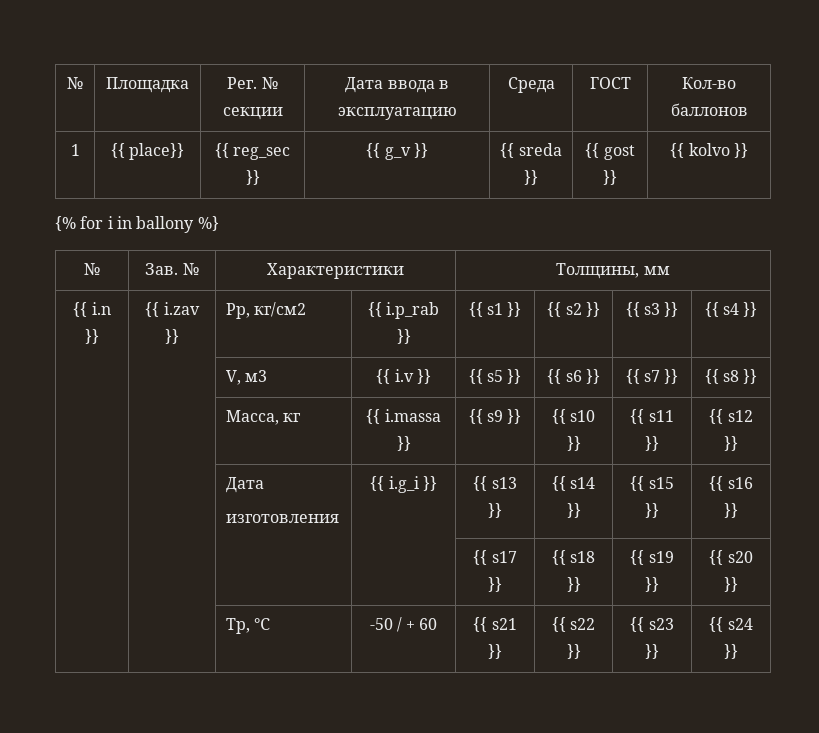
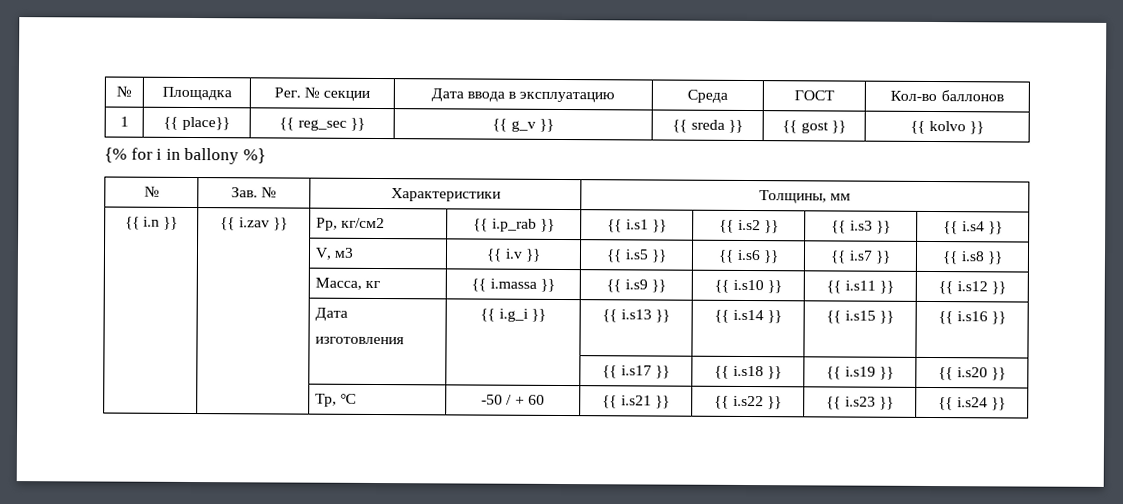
- {{ i.n }} | {{ i.zav }} | Рр, кг/см2 | {{ i.p_rab }} | {{ s1 }} | {{ s2 }} | {{ s3 }} | {{ s4 }}
+ {{ i.n }} | {{ i.zav }} | Рр, кг/см2 | {{ i.p_rab }} | {{ i.s1 }} | {{ i.s2 }} | {{ i.s3 }} | {{ i.s4 }}
- | | V, м3 | {{ i.v }} | {{ s5 }} | {{ s6 }} | {{ s7 }} | {{ s8 }}
+ | | V, м3 | {{ i.v }} | {{ i.s5 }} | {{ i.s6 }} | {{ i.s7 }} | {{ i.s8 }}
- | | Масса, кг | {{ i.massa }} | {{ s9 }} | {{ s10 }} | {{ s11 }} | {{ s12 }}
+ | | Масса, кг | {{ i.massa }} | {{ i.s9 }} | {{ i.s10 }} | {{ i.s11 }} | {{ i.s12 }}
  | | Дата
- изготовления | {{ i.g_i }} | {{ s13 }} | {{ s14 }} | {{ s15 }} | {{ s16 }}
+ изготовления | {{ i.g_i }} | {{ i.s13 }} | {{ i.s14 }} | {{ i.s15 }} | {{ i.s16 }}
- | | | | {{ s17 }} | {{ s18 }} | {{ s19 }} | {{ s20 }}
+ | | | | {{ i.s17 }} | {{ i.s18 }} | {{ i.s19 }} | {{ i.s20 }}
- | | Тр, ℃ | -50 / + 60 | {{ s21 }} | {{ s22 }} | {{ s23 }} | {{ s24 }}
+ | | Тр, ℃ | -50 / + 60 | {{ i.s21 }} | {{ i.s22 }} | {{ i.s23 }} | {{ i.s24 }}

